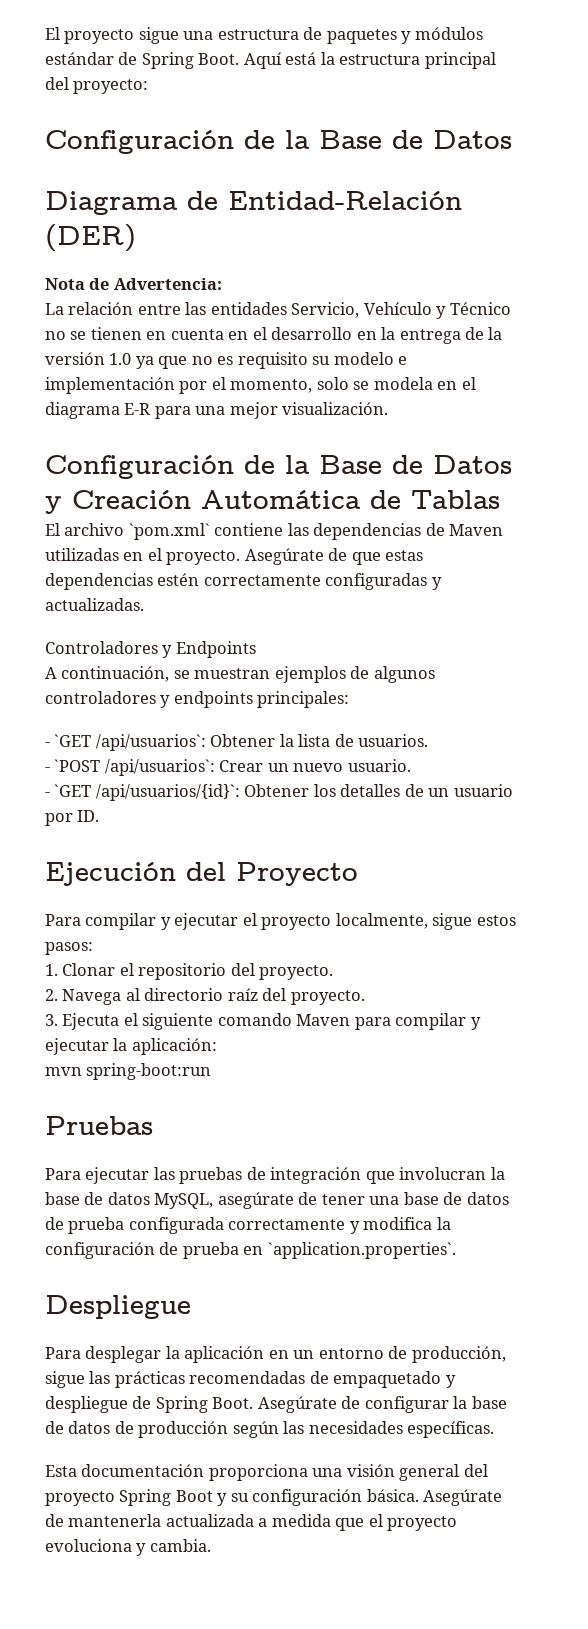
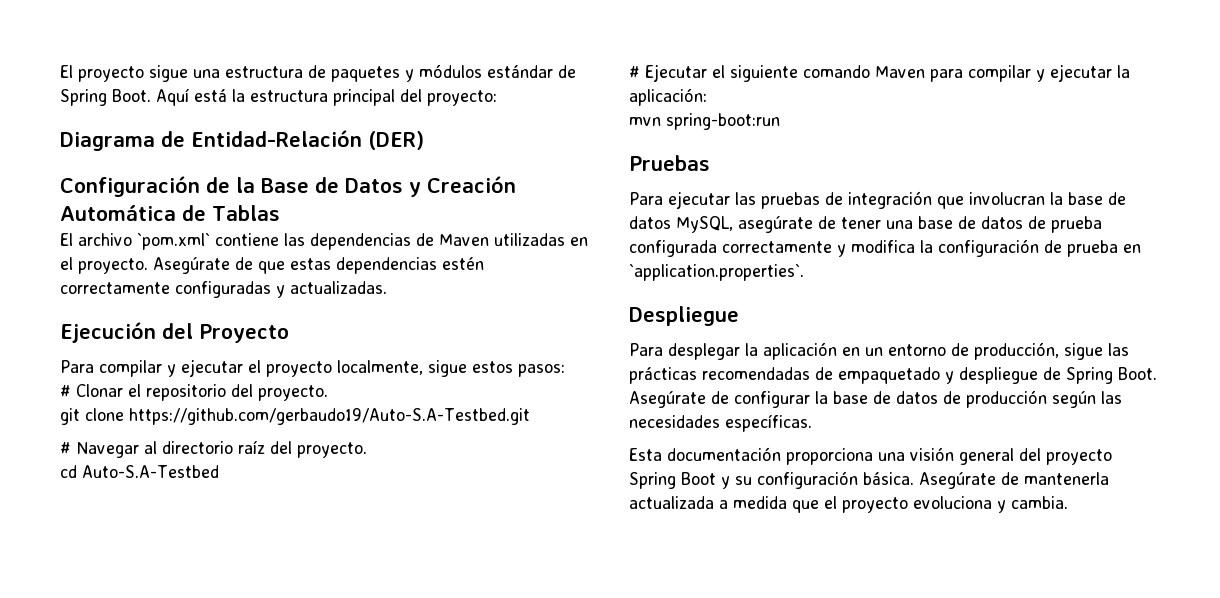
  Aquí está la estructura principal del proyecto:
- Configuración de la Base de Datos
  Diagrama de Entidad-Relación (DER)
- Nota de Advertencia:
- La relación entre las entidades Servicio, Vehículo y Técnico no se tienen en cuenta en el desarrollo en la entrega de la versión 1.0 ya que no es requisito su modelo e implementación por el momento, solo se modela en el diagrama E-R para una mejor visualización.
- Controladores y Endpoints
- A continuación, se muestran ejemplos de algunos controladores y endpoints principales:
- - `GET /api/usuarios`: Obtener la lista de usuarios.
- - `POST /api/usuarios`: Crear un nuevo usuario.
- - `GET /api/usuarios/{id}`: Obtener los detalles de un usuario por ID.
- 1. Clonar el repositorio del proyecto.
+ # Clonar el repositorio del proyecto.
- 2. Navega al directorio raíz del proyecto.
+ git clone https://github.com/gerbaudo19/Auto-S.A-Testbed.git
+ # Navegar al directorio raíz del proyecto.
- 3. Ejecuta el siguiente comando Maven para compilar y ejecutar la aplicación:
+ cd Auto-S.A-Testbed
+ # Ejecutar el siguiente comando Maven para compilar y ejecutar la aplicación:

